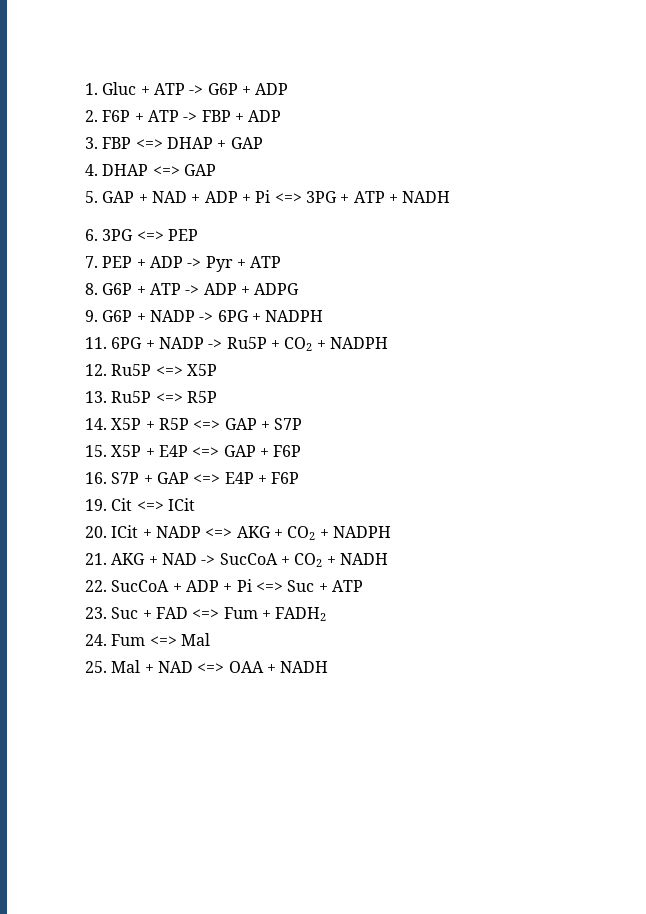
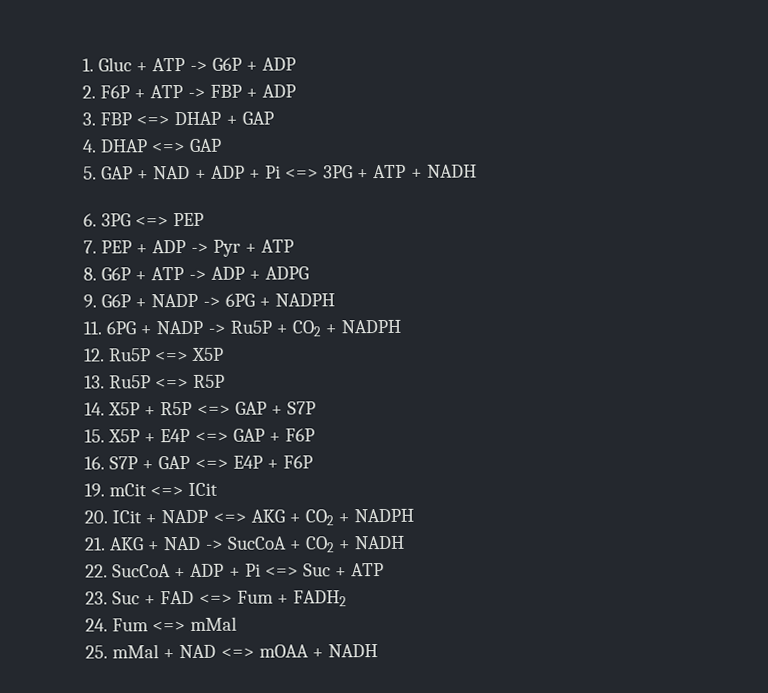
- 19. Cit <=> ICit
+ 19. mCit <=> ICit
- 24. Fum <=> Mal
+ 24. Fum <=> mMal
- 25. Mal + NAD <=> OAA + NADH
+ 25. mMal + NAD <=> mOAA + NADH

